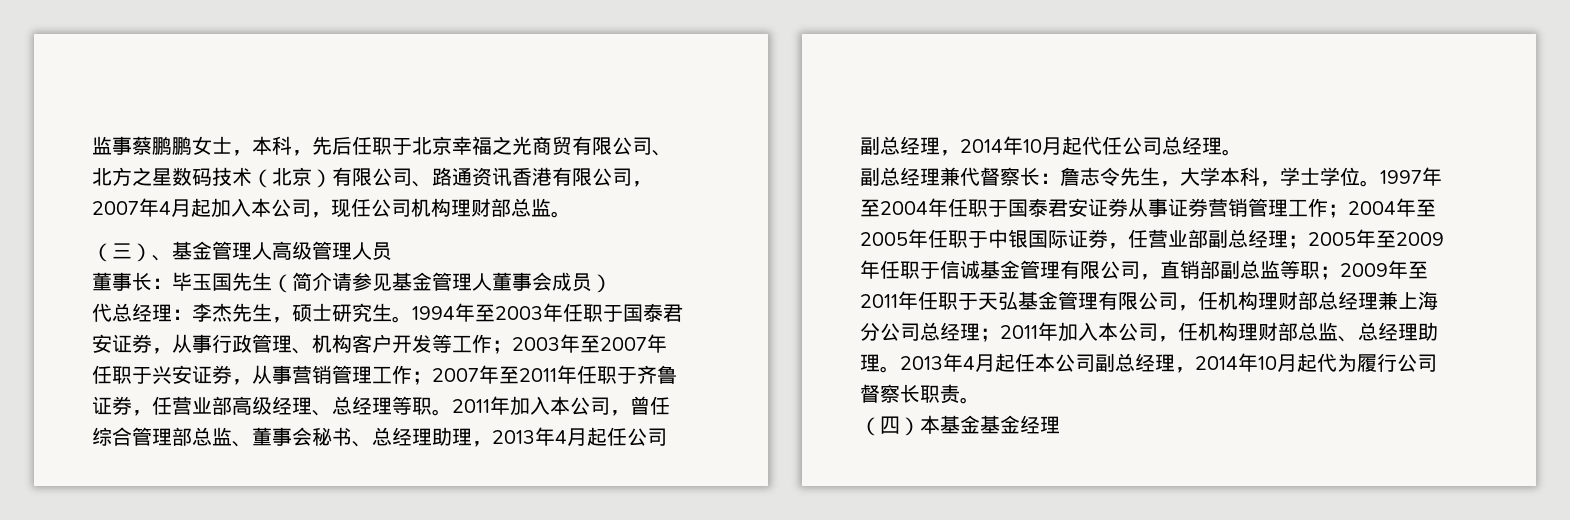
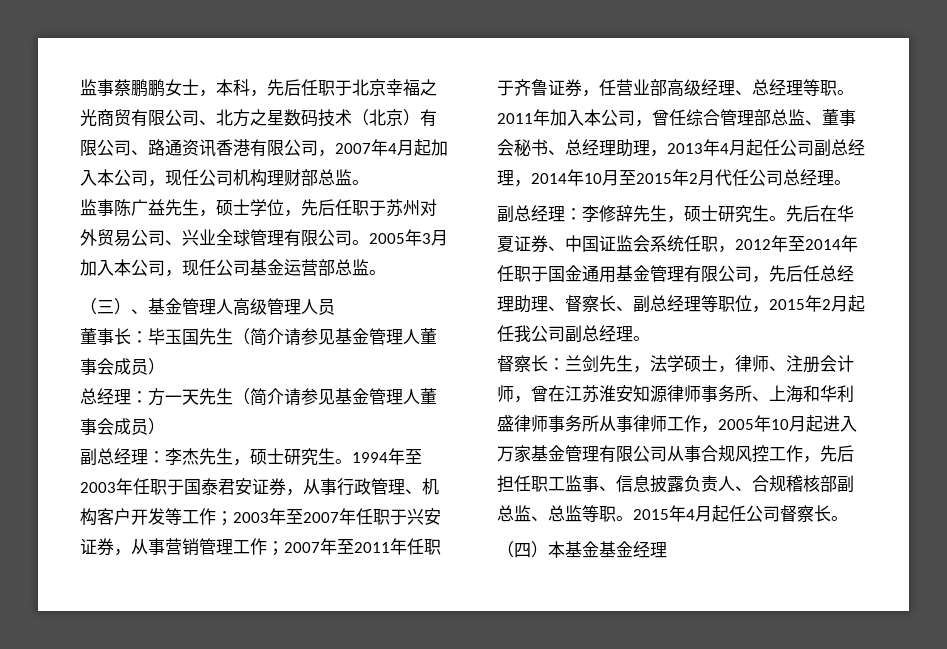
+ 监事陈广益先生，硕士学位，先后任职于苏州对外贸易公司、兴业全球管理有限公司。2005年3月加入本公司，现任公司基金运营部总监。
- 代总经理：李杰先生，硕士研究生。
+ 总经理：方一天先生（简介请参见基金管理人董事会成员）
+ 副总经理：李杰先生，硕士研究生。
- 2011年加入本公司，曾任综合管理部总监、董事会秘书、总经理助理，2013年4月起任公司副总经理，2014年10月起代任公司总经理。
+ 2011年加入本公司，曾任综合管理部总监、董事会秘书、总经理助理，2013年4月起任公司副总经理，2014年10月至2015年2月代任公司总经理。
- 副总经理兼代督察长：詹志令先生，大学本科，学士学位。1997年至2004年任职于国泰君安证券从事证券营销管理工作；2004年至2005年任职于中银国际证券，任营业部副总经理；2005年至2009年任职于信诚基金管理有限公司，直销部副总监等职；2009年至2011年任职于天弘基金管理有限公司，任机构理财部总经理兼上海分公司总经理；2011年加入本公司，任机构理财部总监、总经理助理。2013年4月起任本公司副总经理，2014年10月起代为履行公司督察长职责。
+ 副总经理：李修辞先生，硕士研究生。先后在华夏证券、中国证监会系统任职，2012年至2014年任职于国金通用基金管理有限公司，先后任总经理助理、督察长、副总经理等职位，2015年2月起任我公司副总经理。
+ 督察长：兰剑先生，法学硕士，律师、注册会计师，曾在江苏淮安知源律师事务所、上海和华利盛律师事务所从事律师工作，2005年10月起进入万家基金管理有限公司从事合规风控工作，先后担任职工监事、信息披露负责人、合规稽核部副总监、总监等职。2015年4月起任公司督察长。

